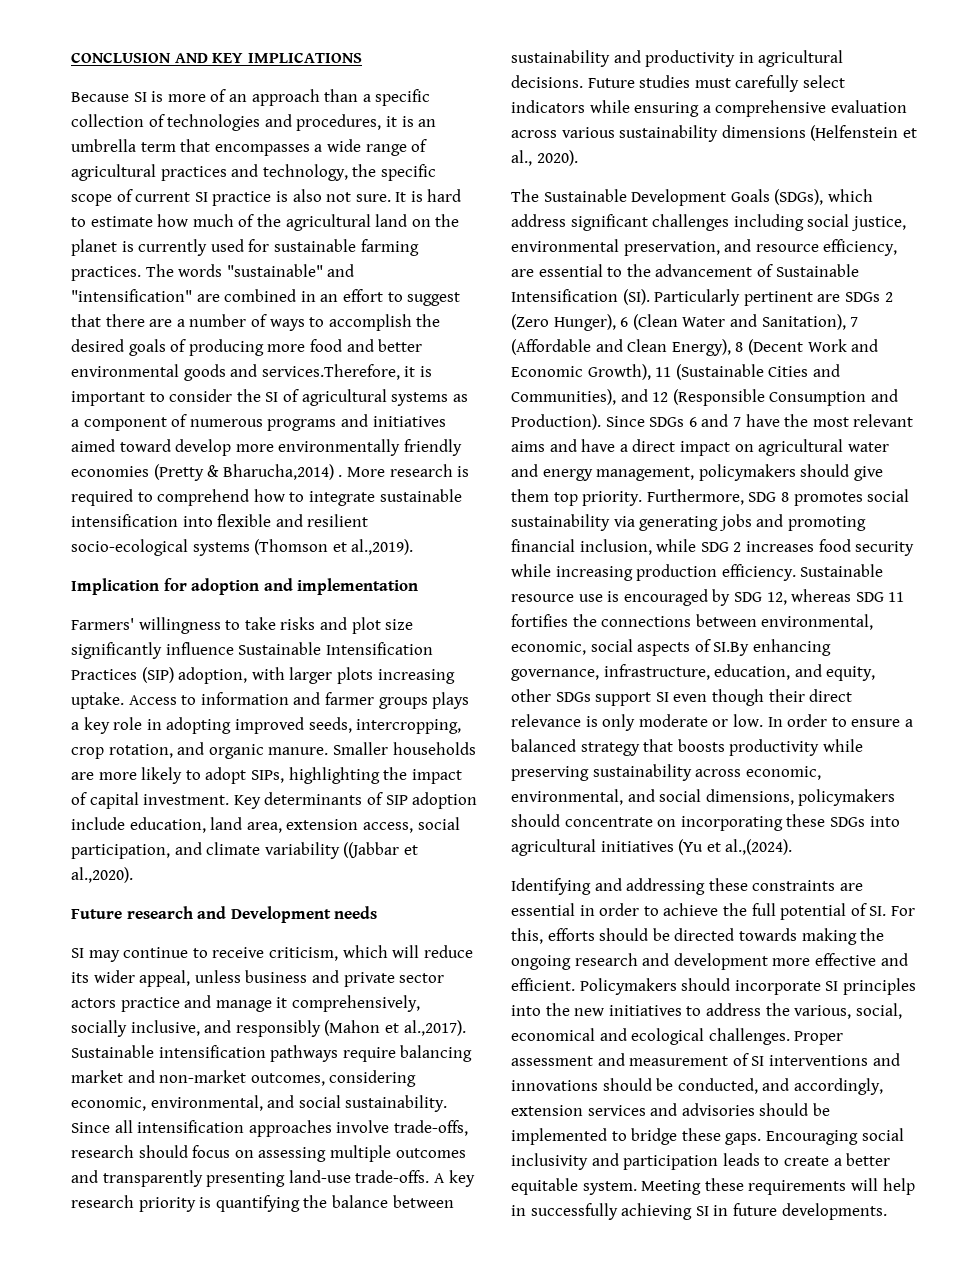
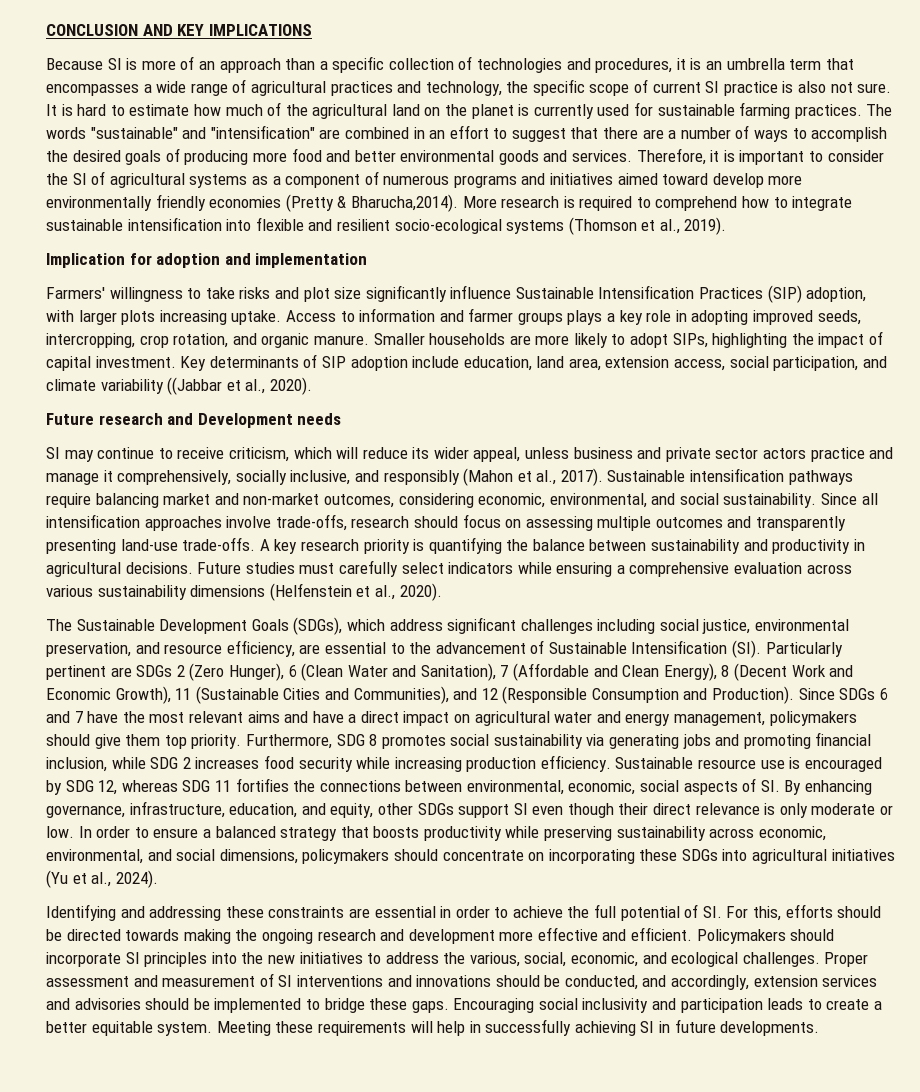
- The words "sustainable" and "intensification" are combined in an effort to suggest that there are a number of ways to accomplish the desired goals of producing more food and better environmental goods and services.Therefore, it is important to consider the SI of agricultural systems as a component of numerous programs and initiatives aimed toward develop more environmentally friendly economies (Pretty & Bharucha,2014) .
+ The words "sustainable" and "intensification" are combined in an effort to suggest that there are a number of ways to accomplish the desired goals of producing more food and better environmental goods and services. Therefore, it is important to consider the SI of agricultural systems as a component of numerous programs and initiatives aimed toward develop more environmentally friendly economies (Pretty & Bharucha,2014).
- More research is required to comprehend how to integrate sustainable intensification into flexible and resilient socio-ecological systems (Thomson et al.,2019).
+ More research is required to comprehend how to integrate sustainable intensification into flexible and resilient socio-ecological systems (Thomson et al., 2019).
- Key determinants of SIP adoption include education, land area, extension access, social participation, and climate variability ((Jabbar et al.,2020).
+ Key determinants of SIP adoption include education, land area, extension access, social participation, and climate variability ((Jabbar et al., 2020).
- SI may continue to receive criticism, which will reduce its wider appeal, unless business and private sector actors practice and manage it comprehensively, socially inclusive, and responsibly (Mahon et al.,2017). Sustainable intensification pathways require balancing market and non-market outcomes, considering economic, environmental, and social sustainability.
+ SI may continue to receive criticism, which will reduce its wider appeal, unless business and private sector actors practice and manage it comprehensively, socially inclusive, and responsibly (Mahon et al., 2017). Sustainable intensification pathways require balancing market and non-market outcomes, considering economic, environmental, and social sustainability.
- Sustainable resource use is encouraged by SDG 12, whereas SDG 11 fortifies the connections between environmental, economic, social aspects of SI.By enhancing governance, infrastructure, education, and equity, other SDGs support SI even though their direct relevance is only moderate or low.
+ Sustainable resource use is encouraged by SDG 12, whereas SDG 11 fortifies the connections between environmental, economic, social aspects of SI. By enhancing governance, infrastructure, education, and equity, other SDGs support SI even though their direct relevance is only moderate or low.
- In order to ensure a balanced strategy that boosts productivity while preserving sustainability across economic, environmental, and social dimensions, policymakers should concentrate on incorporating these SDGs into agricultural initiatives (Yu et al.,(2024).
+ In order to ensure a balanced strategy that boosts productivity while preserving sustainability across economic, environmental, and social dimensions, policymakers should concentrate on incorporating these SDGs into agricultural initiatives (Yu et al., 2024).
- Policymakers should incorporate SI principles into the new initiatives to address the various, social, economical and ecological challenges.
+ Policymakers should incorporate SI principles into the new initiatives to address the various, social, economic, and ecological challenges.

